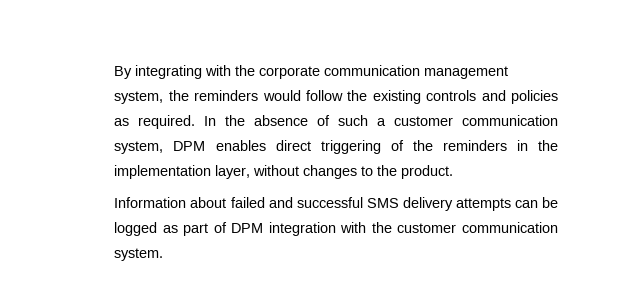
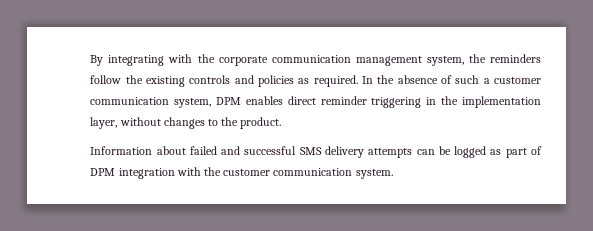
- By integrating with the corporate communication management system, the reminders would follow the existing controls and policies as required.
+ By integrating with the corporate communication management system, the reminders follow the existing controls and policies as required.
- In the absence of such a customer communication system, DPM enables direct triggering of the reminders in the implementation layer, without changes to the product.
+ In the absence of such a customer communication system, DPM enables direct reminder triggering in the implementation layer, without changes to the product.

